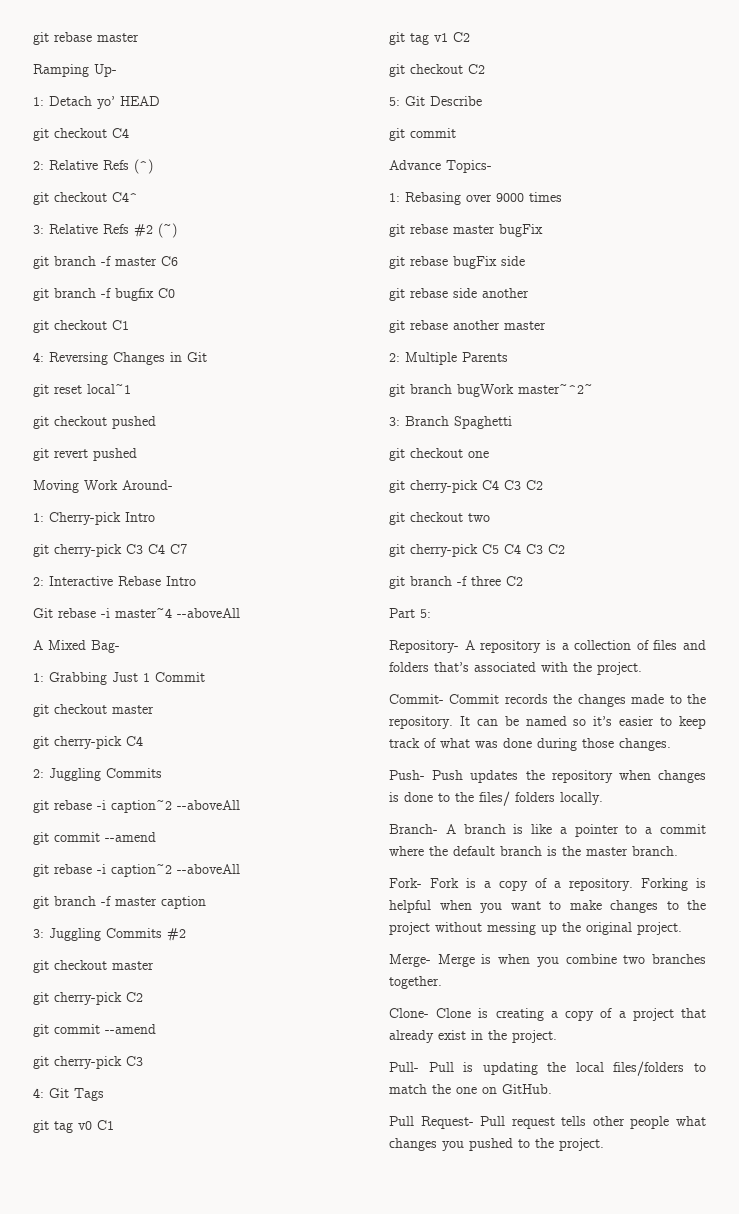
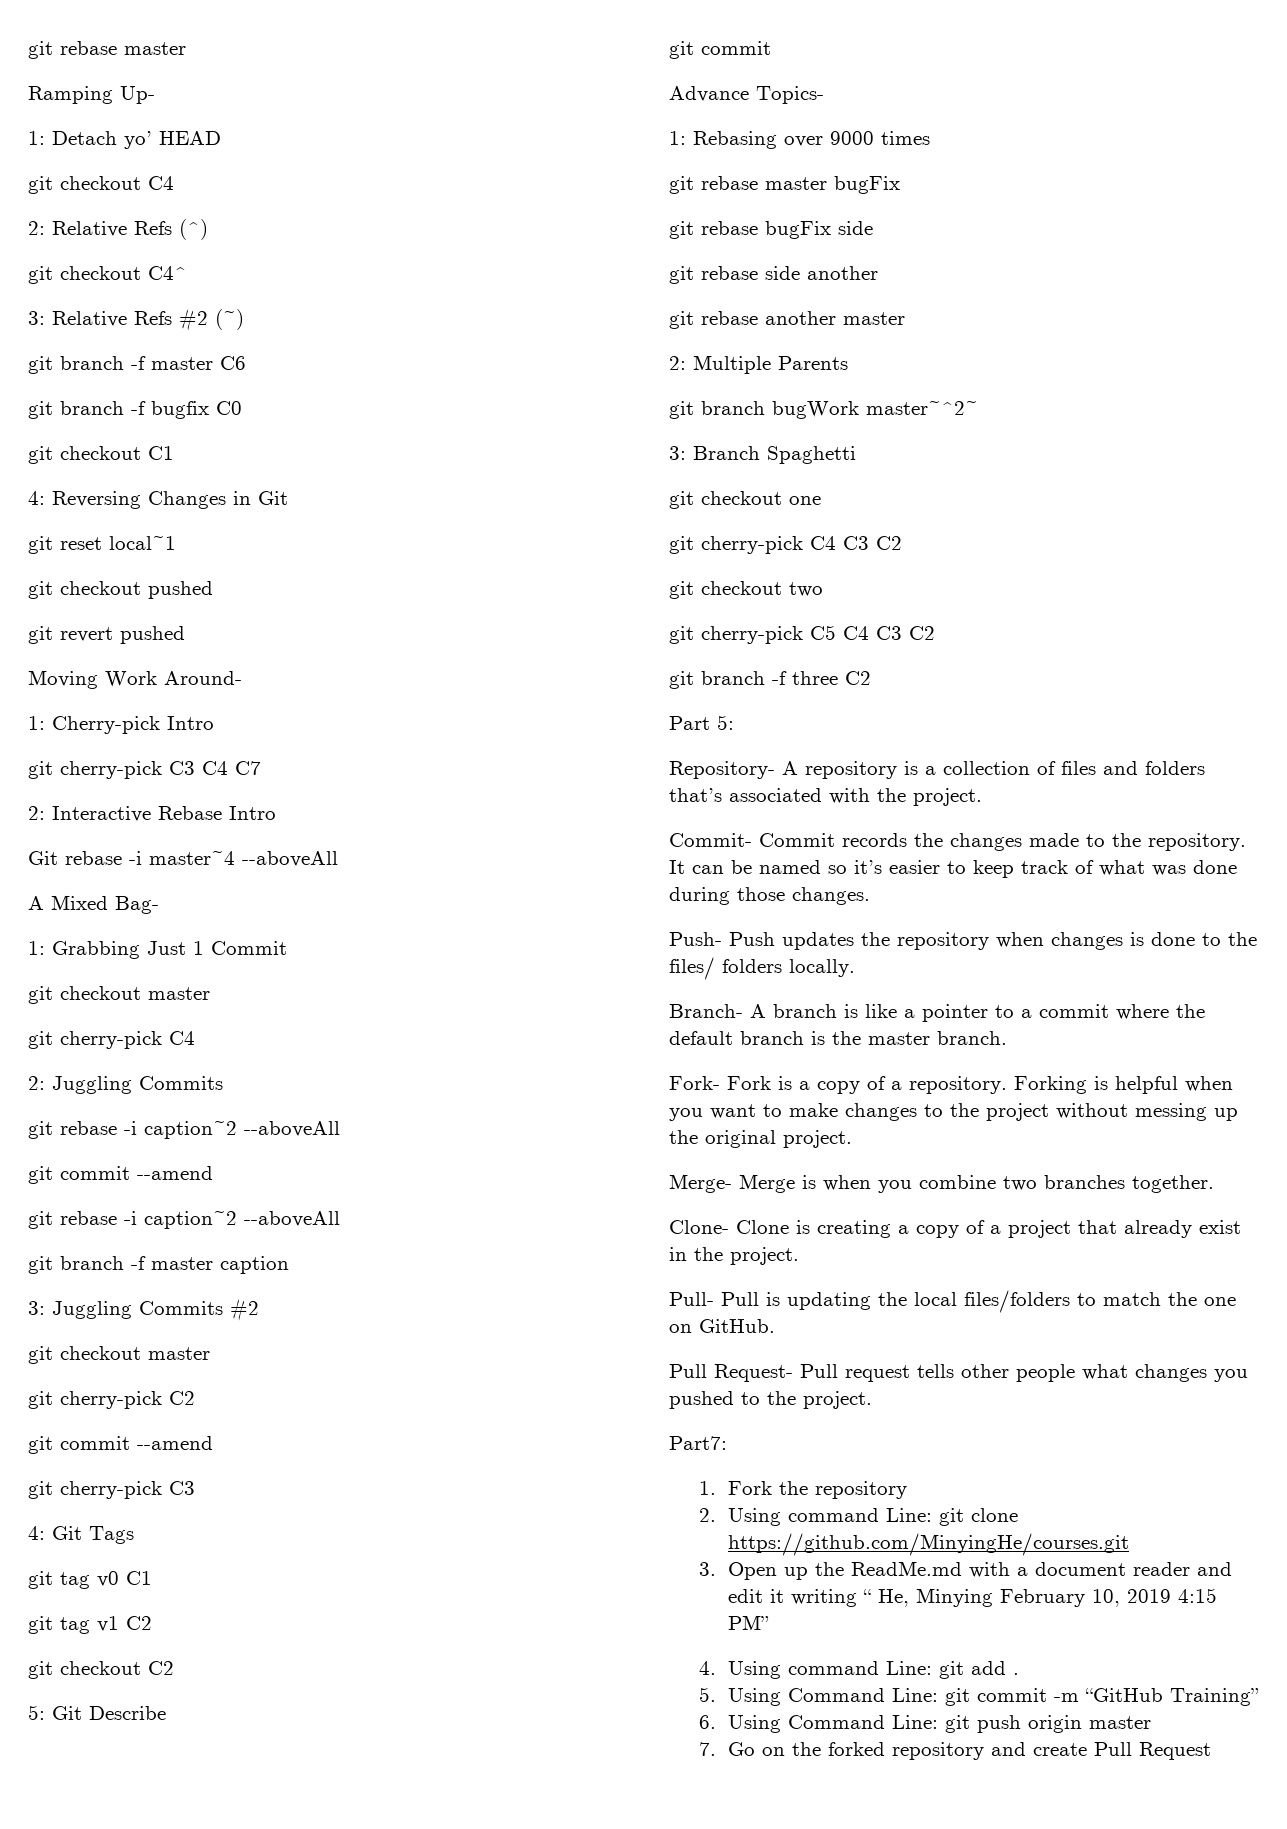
+ Part7:
+ 1. Fork the repository
+ 2. Using command Line: git clone https://github.com/MinyingHe/courses.git
+ 3. Open up the ReadMe.md with a document reader and edit it writing “ He, Minying February 10, 2019 4:15 PM”
+ 4. Using command Line: git add .
+ 5. Using Command Line: git commit -m “GitHub Training”
+ 6. Using Command Line: git push origin master
+ 7. Go on the forked repository and create Pull Request

